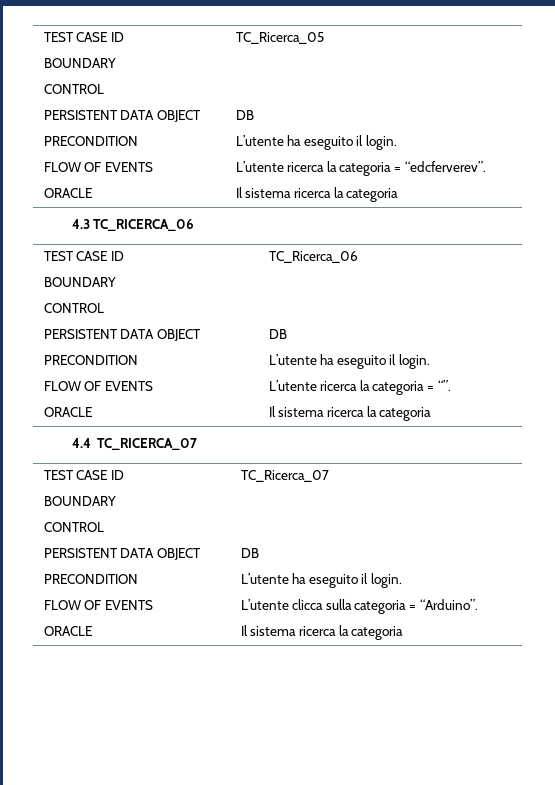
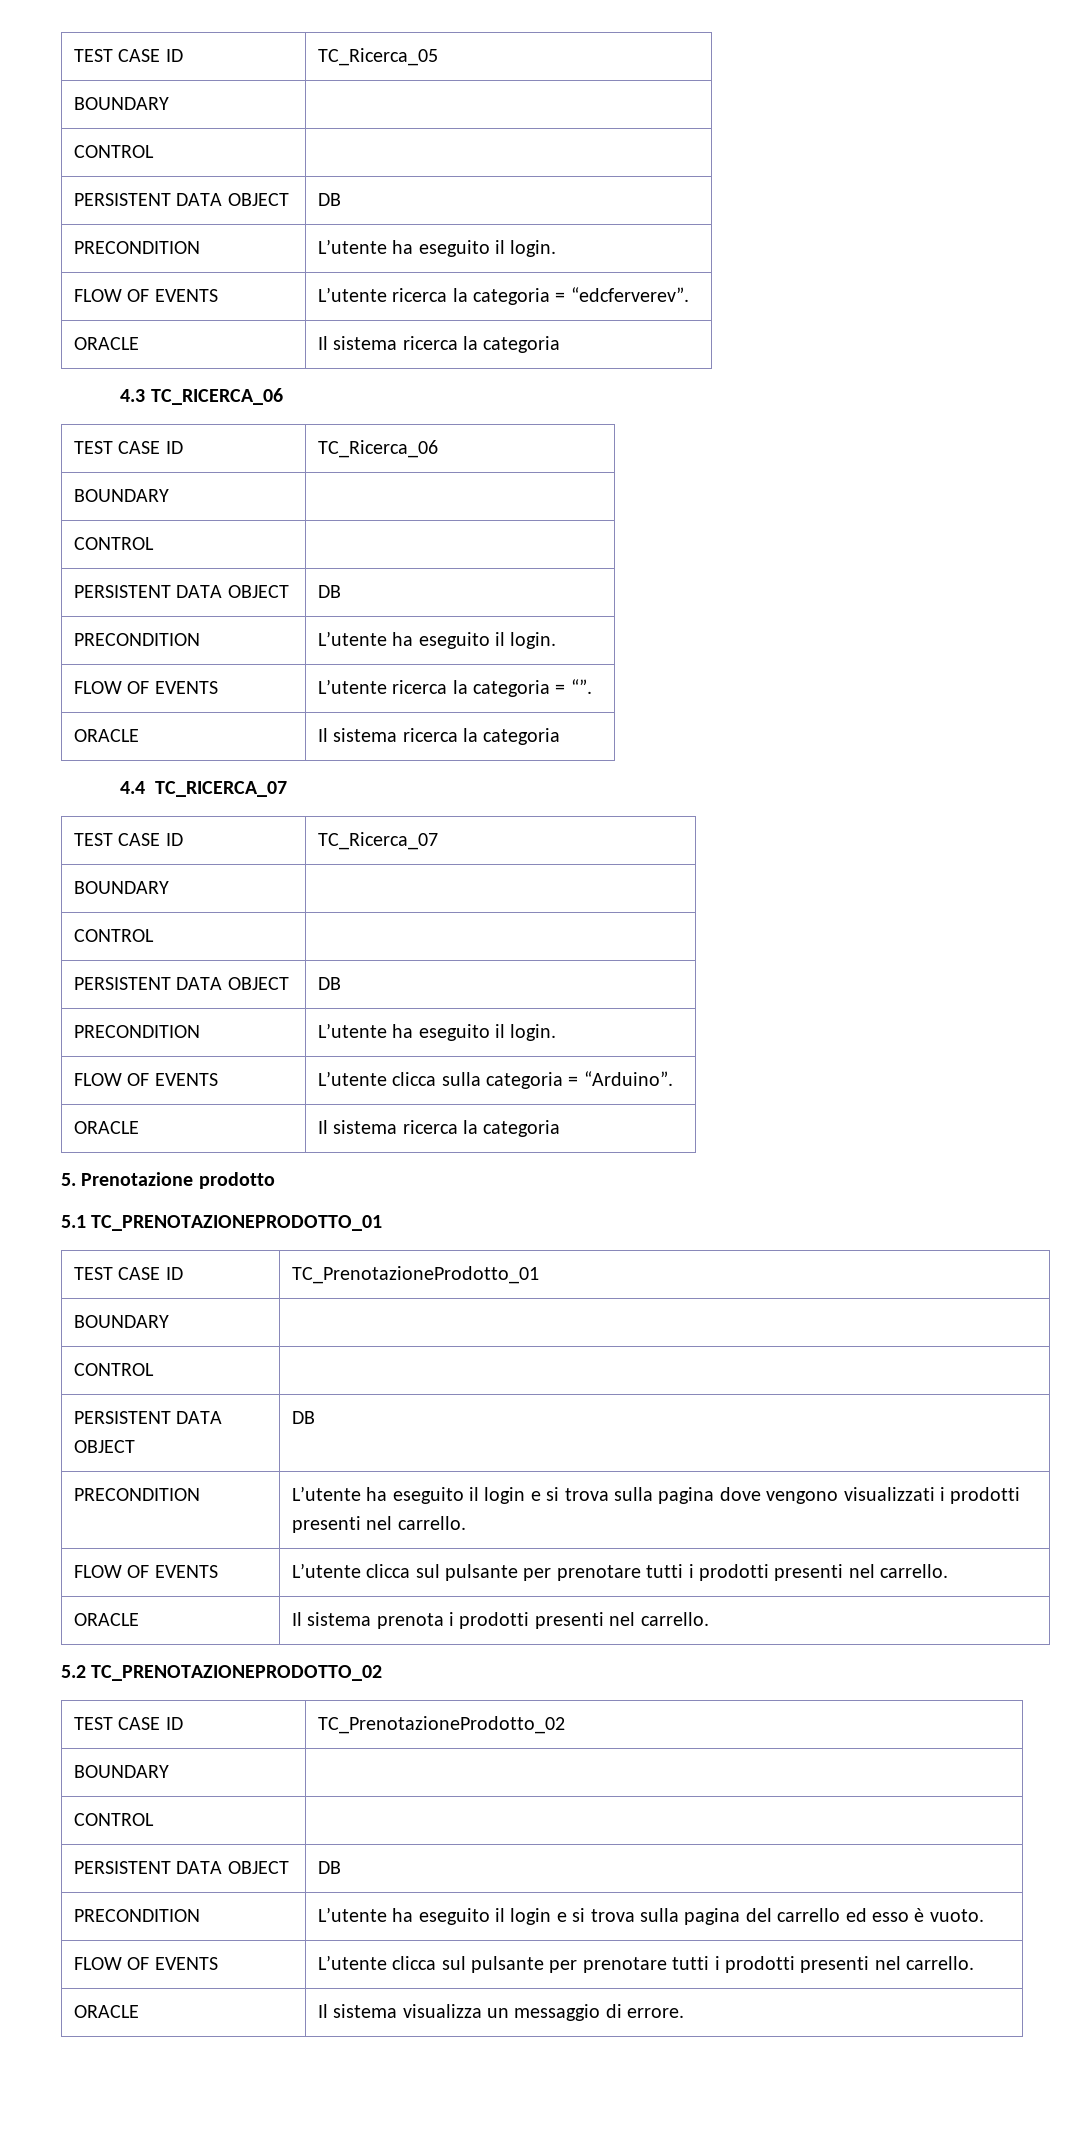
+ 5. Prenotazione prodotto
+ 5.1 TC_PRENOTAZIONEPRODOTTO_01
+ TEST CASE ID | TC_PrenotazioneProdotto_01
+ BOUNDARY |
+ CONTROL |
+ PERSISTENT DATA OBJECT | DB
+ PRECONDITION | L’utente ha eseguito il login e si trova sulla pagina dove vengono visualizzati i prodotti presenti nel carrello.
+ FLOW OF EVENTS | L’utente clicca sul pulsante per prenotare tutti i prodotti presenti nel carrello.
+ ORACLE | Il sistema prenota i prodotti presenti nel carrello.
+ 5.2 TC_PRENOTAZIONEPRODOTTO_02
+ TEST CASE ID | TC_PrenotazioneProdotto_02
+ BOUNDARY |
+ CONTROL |
+ PERSISTENT DATA OBJECT | DB
+ PRECONDITION | L’utente ha eseguito il login e si trova sulla pagina del carrello ed esso è vuoto.
+ FLOW OF EVENTS | L’utente clicca sul pulsante per prenotare tutti i prodotti presenti nel carrello.
+ ORACLE | Il sistema visualizza un messaggio di errore.

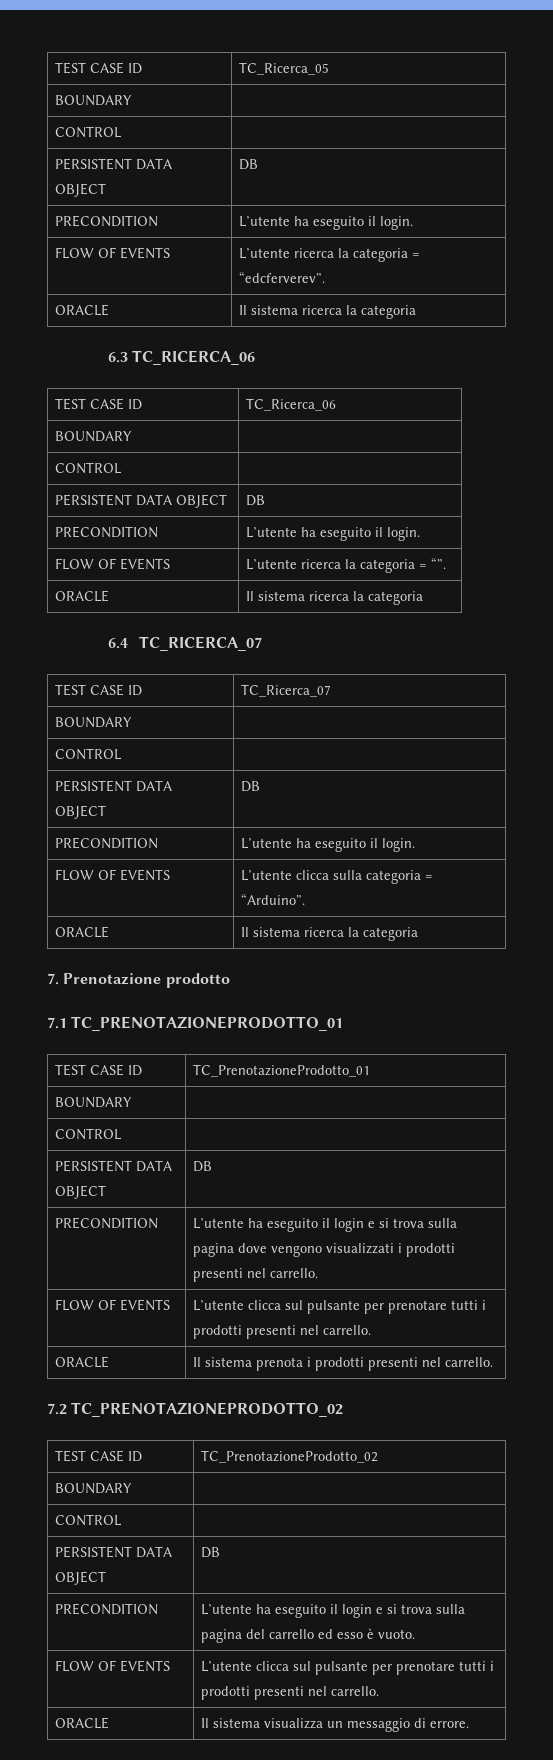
- 4.3 TC_RICERCA_06
+ 6.3 TC_RICERCA_06
- 4.4 TC_RICERCA_07
+ 6.4 TC_RICERCA_07
- 5. Prenotazione prodotto
+ 7. Prenotazione prodotto
- 5.1 TC_PRENOTAZIONEPRODOTTO_01
+ 7.1 TC_PRENOTAZIONEPRODOTTO_01
- 5.2 TC_PRENOTAZIONEPRODOTTO_02
+ 7.2 TC_PRENOTAZIONEPRODOTTO_02

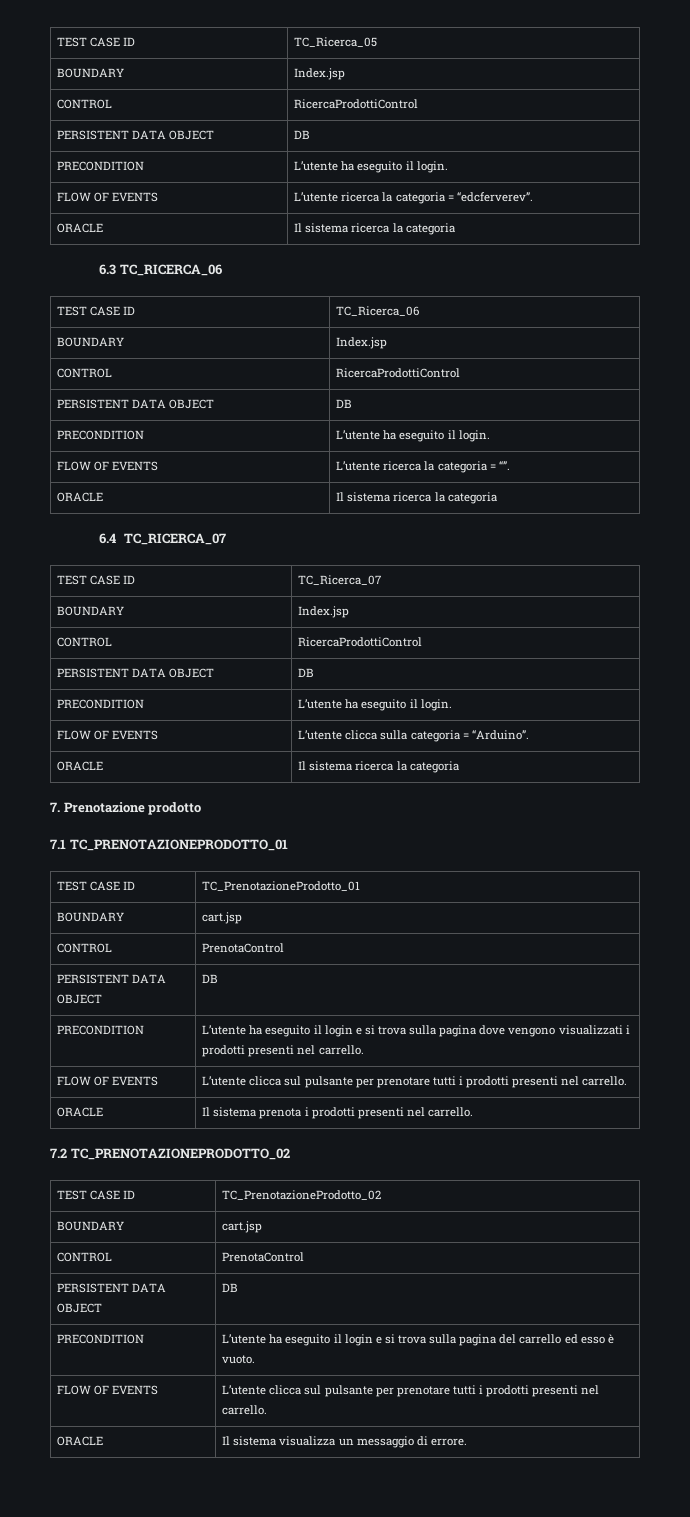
  TEST CASE ID | TC_Ricerca_05
- BOUNDARY |
- CONTROL |
+ BOUNDARY | Index.jsp
+ CONTROL | RicercaProdottiControl
  TEST CASE ID | TC_Ricerca_06
- BOUNDARY |
- CONTROL |
+ BOUNDARY | Index.jsp
+ CONTROL | RicercaProdottiControl
  TEST CASE ID | TC_Ricerca_07
- BOUNDARY |
- CONTROL |
+ BOUNDARY | Index.jsp
+ CONTROL | RicercaProdottiControl
  TEST CASE ID | TC_PrenotazioneProdotto_01
- BOUNDARY |
- CONTROL |
+ BOUNDARY | cart.jsp
+ CONTROL | PrenotaControl
  TEST CASE ID | TC_PrenotazioneProdotto_02
- BOUNDARY |
- CONTROL |
+ BOUNDARY | cart.jsp
+ CONTROL | PrenotaControl

